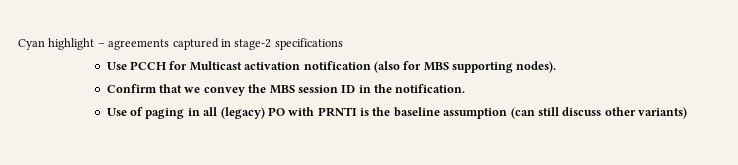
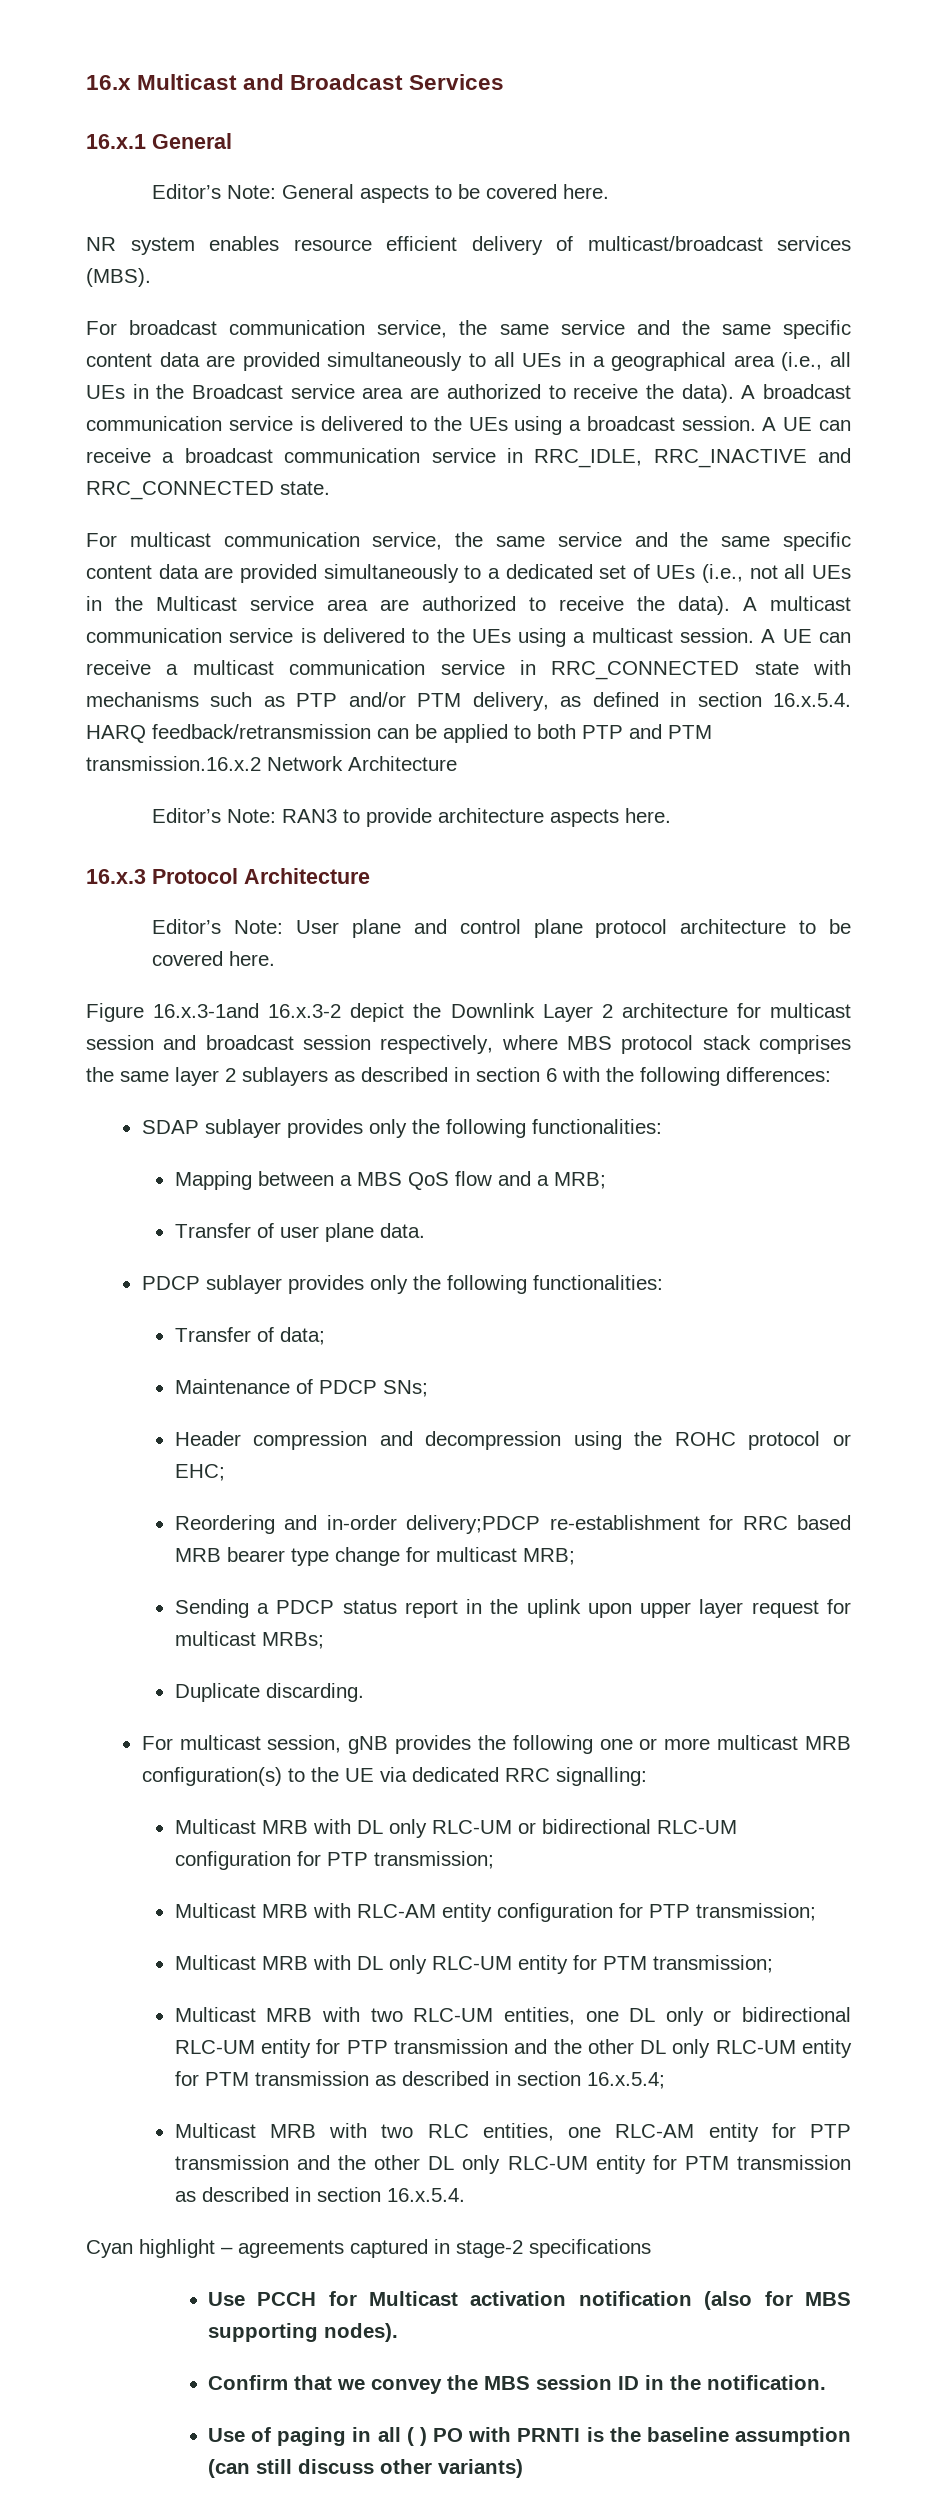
+ 16.x Multicast and Broadcast Services
+ 16.x.1 General
+ Editor’s Note: General aspects to be covered here.
+ NR system enables resource efficient delivery of multicast/broadcast services (MBS).
+ For broadcast communication service, the same service and the same specific content data are provided simultaneously to all UEs in a geographical area (i.e., all UEs in the Broadcast service area are authorized to receive the data). A broadcast communication service is delivered to the UEs using a broadcast session. A UE can receive a broadcast communication service in RRC_IDLE, RRC_INACTIVE and RRC_CONNECTED state.
+ For multicast communication service, the same service and the same specific content data are provided simultaneously to a dedicated set of UEs (i.e., not all UEs in the Multicast service area are authorized to receive the data). A multicast communication service is delivered to the UEs using a multicast session. A UE can receive a multicast communication service in RRC_CONNECTED state with mechanisms such as PTP and/or PTM delivery, as defined in section 16.x.5.4. HARQ feedback/retransmission can be applied to both PTP and PTM transmission.16.x.2 Network Architecture
+ Editor’s Note: RAN3 to provide architecture aspects here.
+ 16.x.3 Protocol Architecture
+ Editor’s Note: User plane and control plane protocol architecture to be covered here.
+ Figure 16.x.3-1and 16.x.3-2 depict the Downlink Layer 2 architecture for multicast session and broadcast session respectively, where MBS protocol stack comprises the same layer 2 sublayers as described in section 6 with the following differences:
+ SDAP sublayer provides only the following functionalities:
+ Mapping between a MBS QoS flow and a MRB;
+ Transfer of user plane data.
+ PDCP sublayer provides only the following functionalities:
+ Transfer of data;
+ Maintenance of PDCP SNs;
+ Header compression and decompression using the ROHC protocol or EHC;
+ Reordering and in-order delivery;PDCP re-establishment for RRC based MRB bearer type change for multicast MRB;
+ Sending a PDCP status report in the uplink upon upper layer request for multicast MRBs;
+ Duplicate discarding.
+ For multicast session, gNB provides the following one or more multicast MRB configuration(s) to the UE via dedicated RRC signalling:
+ Multicast MRB with DL only RLC-UM or bidirectional RLC-UM configuration for PTP transmission;
+ Multicast MRB with RLC-AM entity configuration for PTP transmission;
+ Multicast MRB with DL only RLC-UM entity for PTM transmission;
+ Multicast MRB with two RLC-UM entities, one DL only or bidirectional RLC-UM entity for PTP transmission and the other DL only RLC-UM entity for PTM transmission as described in section 16.x.5.4;
+ Multicast MRB with two RLC entities, one RLC-AM entity for PTP transmission and the other DL only RLC-UM entity for PTM transmission as described in section 16.x.5.4.
- Use of paging in all (legacy) PO with PRNTI is the baseline assumption (can still discuss other variants)
+ Use of paging in all ( ) PO with PRNTI is the baseline assumption (can still discuss other variants)

